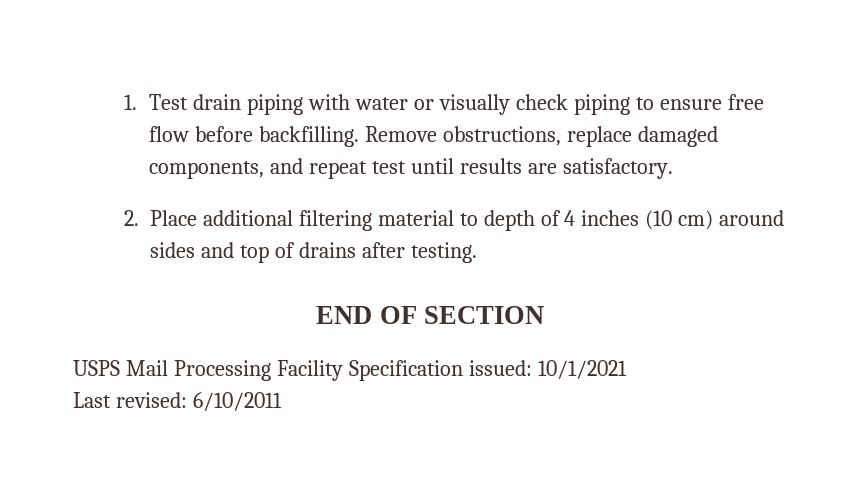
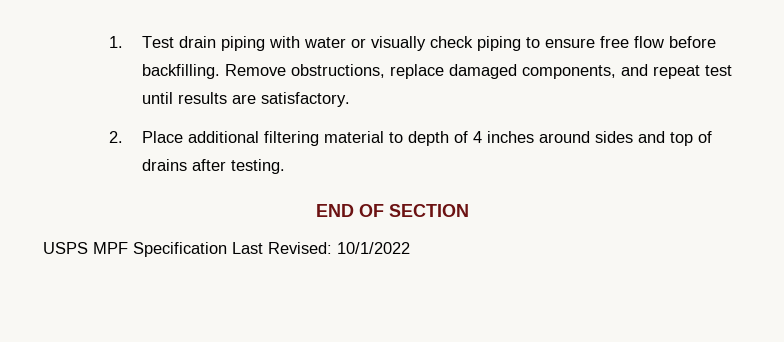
- 2. Place additional filtering material to depth of 4 inches (10 cm) around sides and top of drains after testing.
+ 2. Place additional filtering material to depth of 4 inches around sides and top of drains after testing.
- USPS Mail Processing Facility Specification issued: 10/1/2021
- Last revised: 6/10/2011
+ USPS MPF Specification Last Revised: 10/1/2022

